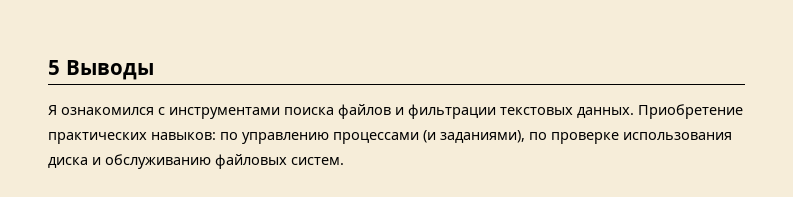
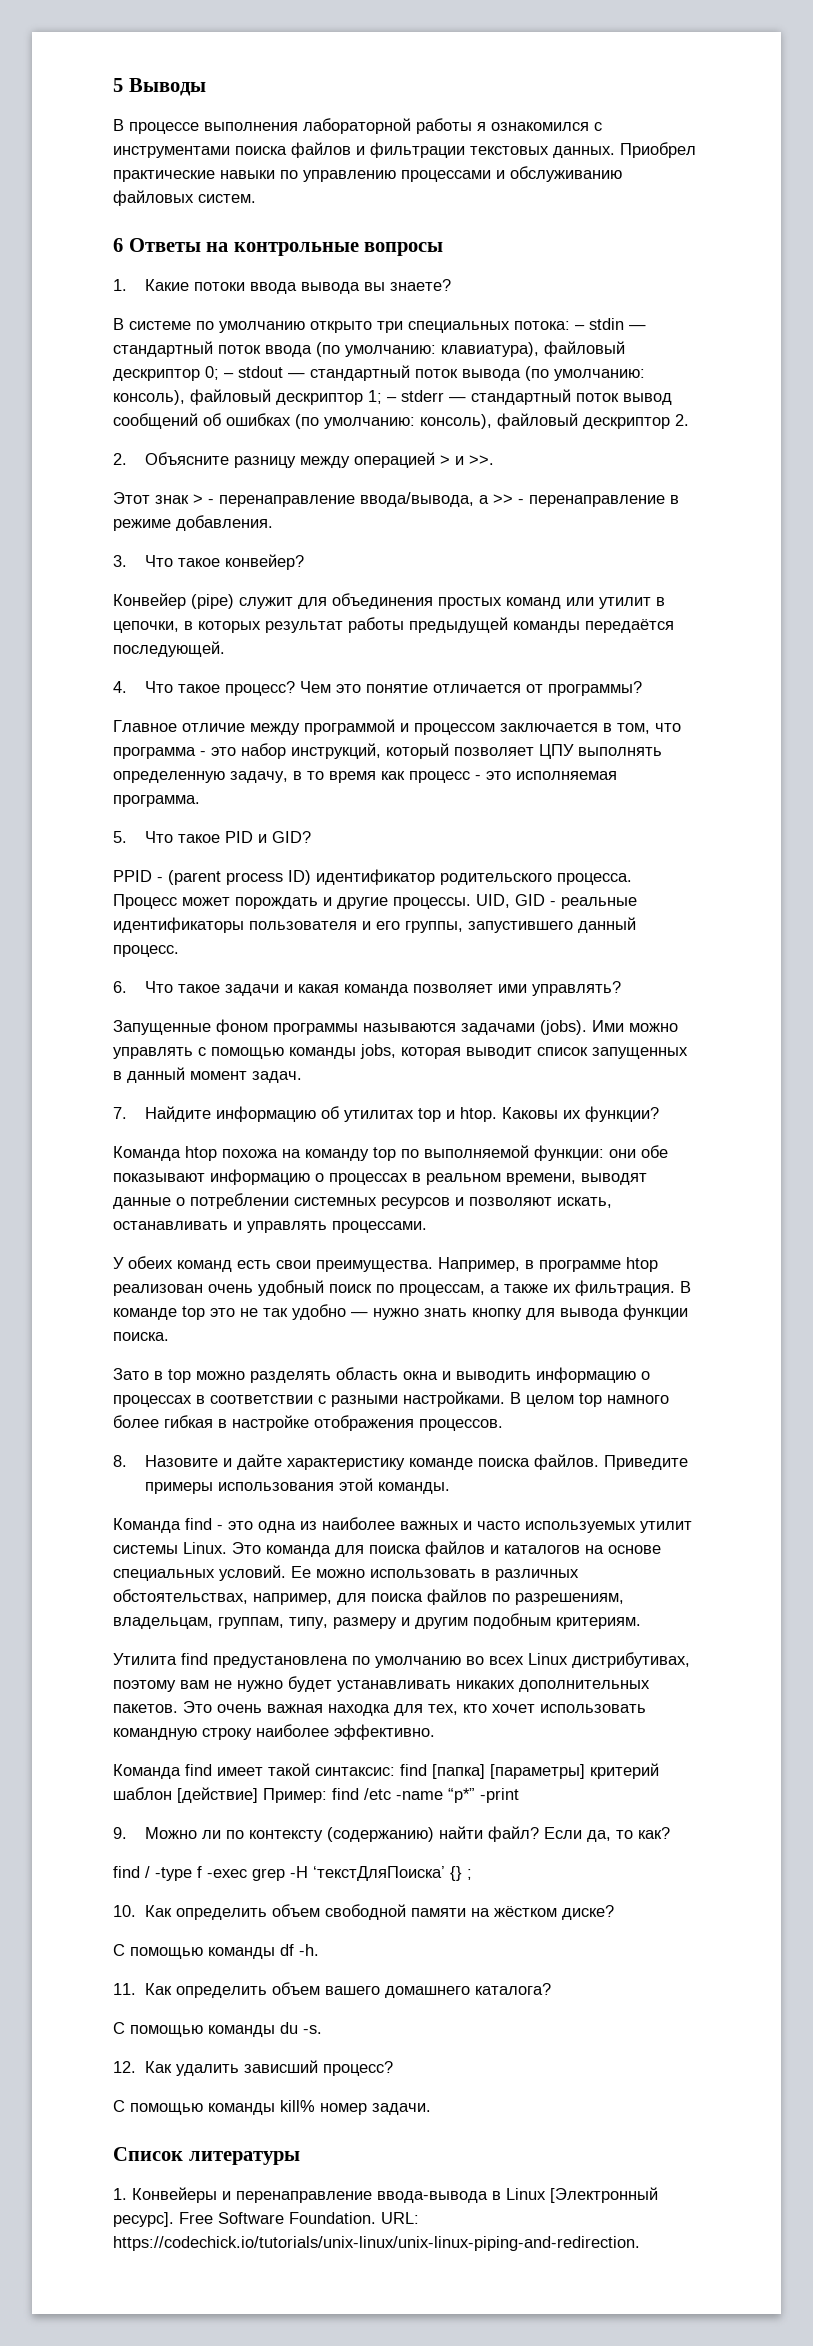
- Я ознакомился с инструментами поиска файлов и фильтрации текстовых данных.
+ В процессе выполнения лабораторной работы я ознакомился с инструментами поиска файлов и фильтрации текстовых данных.
- Приобретение практических навыков: по управлению процессами (и заданиями), по проверке использования диска и обслуживанию файловых систем.
+ Приобрел практические навыки по управлению процессами и обслуживанию файловых систем.
+ 6 Ответы на контрольные вопросы
+ 1. Какие потоки ввода вывода вы знаете?
+ В системе по умолчанию открыто три специальных потока: – stdin — стандартный поток ввода (по умолчанию: клавиатура), файловый дескриптор 0; – stdout — стандартный поток вывода (по умолчанию: консоль), файловый дескриптор 1; – stderr — стандартный поток вывод сообщений об ошибках (по умолчанию: консоль), файловый дескриптор 2.
+ 2. Объясните разницу между операцией > и >>.
+ Этот знак > - перенаправление ввода/вывода, а >> - перенаправление в режиме добавления.
+ 3. Что такое конвейер?
+ Конвейер (pipe) служит для объединения простых команд или утилит в цепочки, в которых результат работы предыдущей команды передаётся последующей.
+ 4. Что такое процесс? Чем это понятие отличается от программы?
+ Главное отличие между программой и процессом заключается в том, что программа - это набор инструкций, который позволяет ЦПУ выполнять определенную задачу, в то время как процесс - это исполняемая программа.
+ 5. Что такое PID и GID?
+ PPID - (parent process ID) идентификатор родительского процесса. Процесс может порождать и другие процессы. UID, GID - реальные идентификаторы пользователя и его группы, запустившего данный процесс.
+ 6. Что такое задачи и какая команда позволяет ими управлять?
+ Запущенные фоном программы называются задачами (jobs). Ими можно управлять с помощью команды jobs, которая выводит список запущенных в данный момент задач.
+ 7. Найдите информацию об утилитах top и htop. Каковы их функции?
+ Команда htop похожа на команду top по выполняемой функции: они обе показывают информацию о процессах в реальном времени, выводят данные о потреблении системных ресурсов и позволяют искать, останавливать и управлять процессами.
+ У обеих команд есть свои преимущества. Например, в программе htop реализован очень удобный поиск по процессам, а также их фильтрация. В команде top это не так удобно — нужно знать кнопку для вывода функции поиска.
+ Зато в top можно разделять область окна и выводить информацию о процессах в соответствии с разными настройками. В целом top намного более гибкая в настройке отображения процессов.
+ 8. Назовите и дайте характеристику команде поиска файлов. Приведите примеры использования этой команды.
+ Команда find - это одна из наиболее важных и часто используемых утилит системы Linux. Это команда для поиска файлов и каталогов на основе специальных условий. Ее можно использовать в различных обстоятельствах, например, для поиска файлов по разрешениям, владельцам, группам, типу, размеру и другим подобным критериям.
+ Утилита find предустановлена по умолчанию во всех Linux дистрибутивах, поэтому вам не нужно будет устанавливать никаких дополнительных пакетов. Это очень важная находка для тех, кто хочет использовать командную строку наиболее эффективно.
+ Команда find имеет такой синтаксис: find [папка] [параметры] критерий шаблон [действие] Пример: find /etc -name “p*” -print
+ 9. Можно ли по контексту (содержанию) найти файл? Если да, то как?
+ find / -type f -exec grep -H ‘текстДляПоиска’ {} ;
+ 10. Как определить объем свободной памяти на жёстком диске?
+ С помощью команды df -h.
+ 11. Как определить объем вашего домашнего каталога?
+ С помощью команды du -s.
+ 12. Как удалить зависший процесс?
+ С помощью команды kill% номер задачи.
+ Список литературы
+ 1. Конвейеры и перенаправление ввода-вывода в Linux [Электронный ресурс]. Free Software Foundation. URL: https://codechick.io/tutorials/unix-linux/unix-linux-piping-and-redirection.

